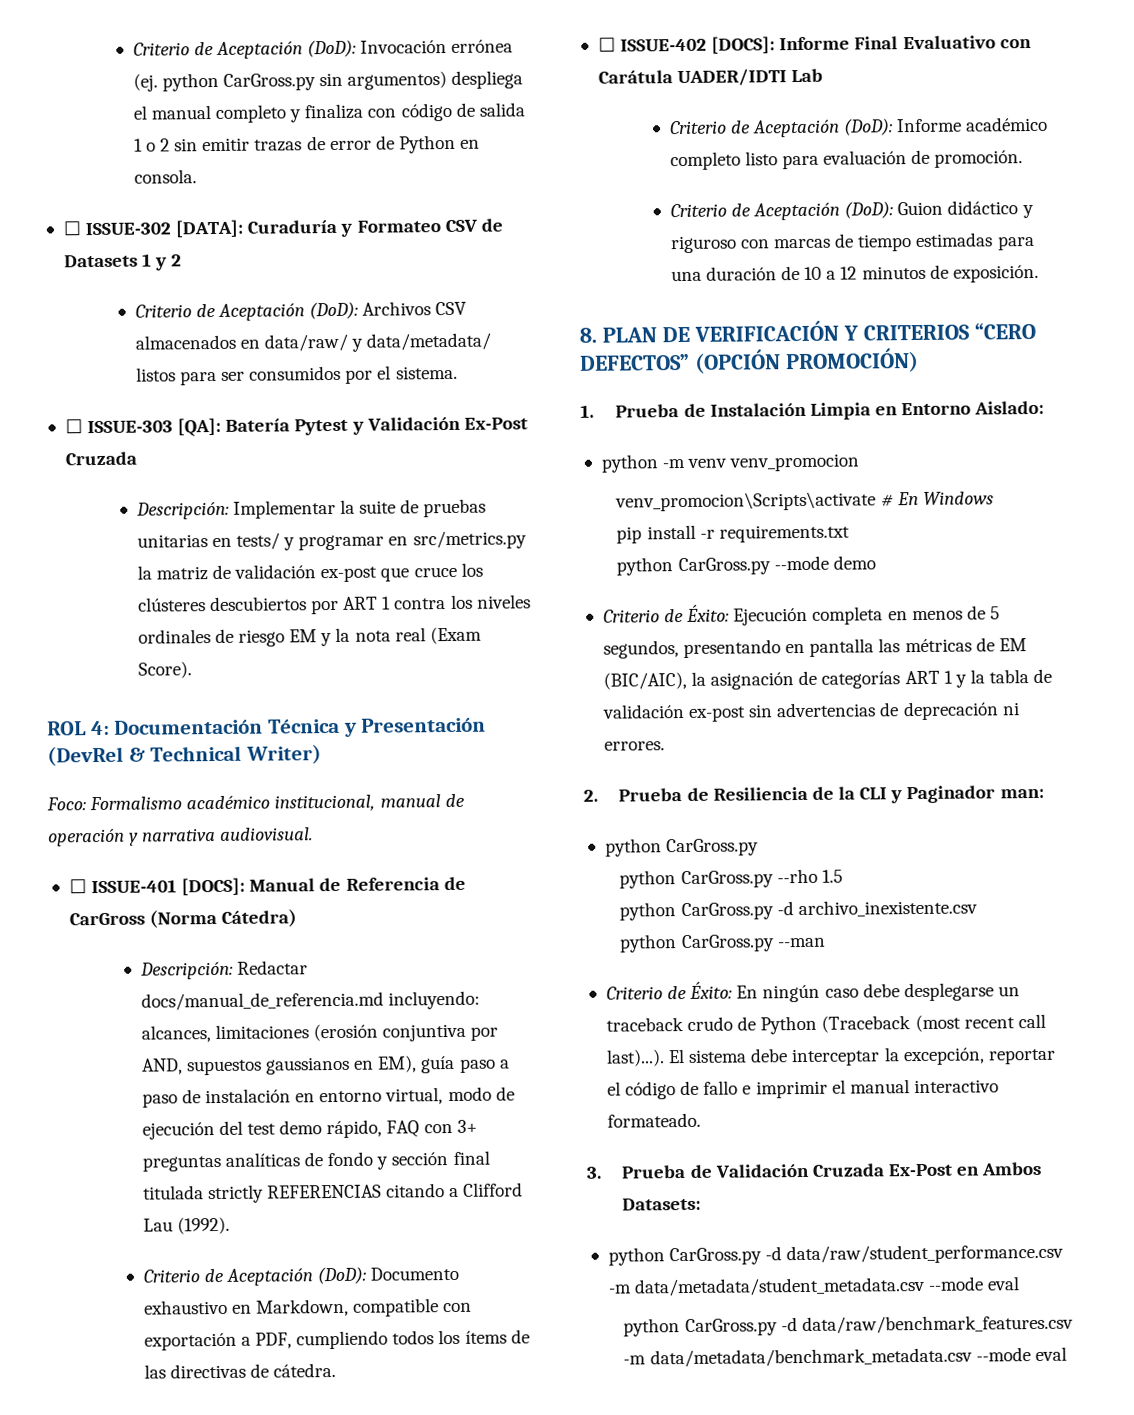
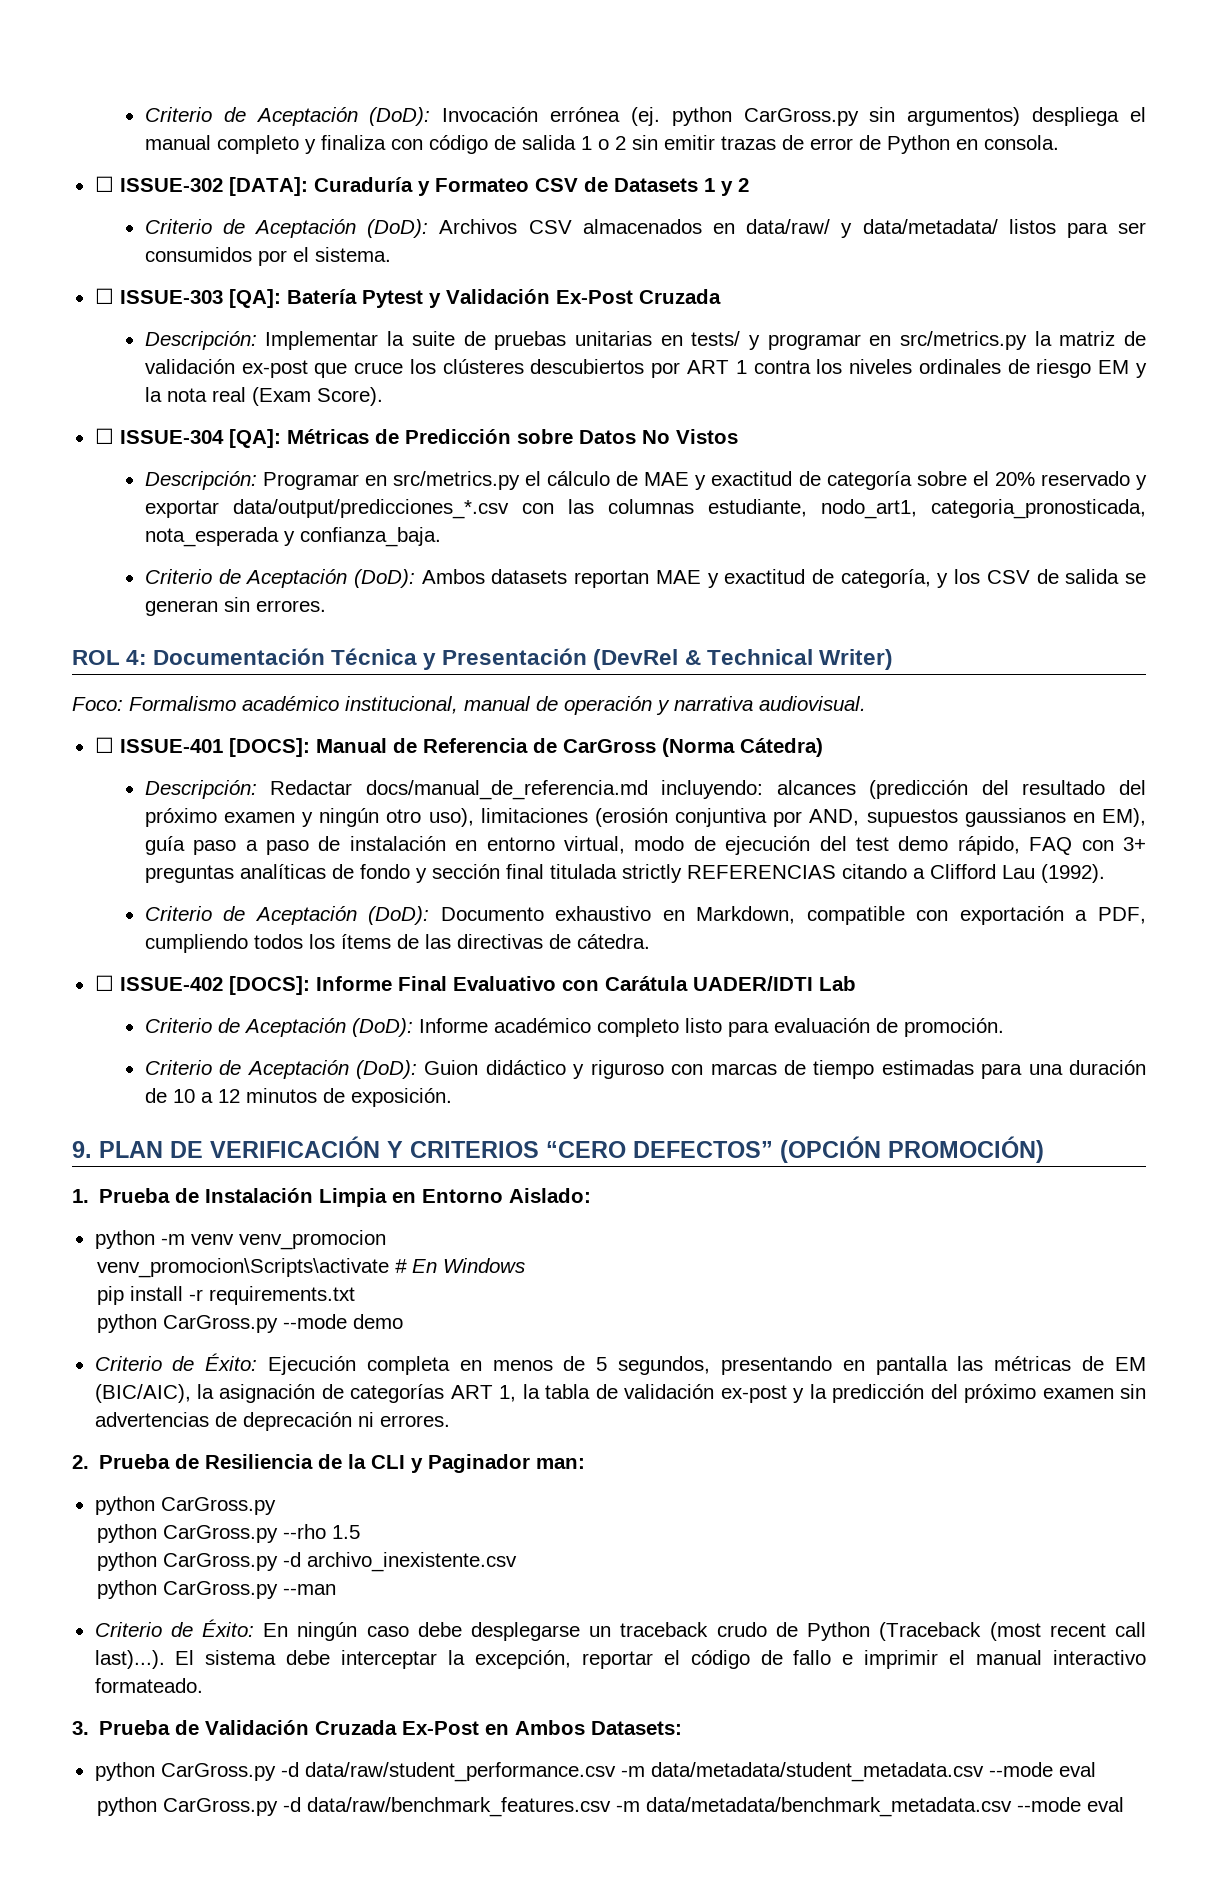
+ ☐ ISSUE-304 [QA]: Métricas de Predicción sobre Datos No Vistos
+ Descripción: Programar en src/metrics.py el cálculo de MAE y exactitud de categoría sobre el 20% reservado y exportar data/output/predicciones_*.csv con las columnas estudiante, nodo_art1, categoria_pronosticada, nota_esperada y confianza_baja.
+ Criterio de Aceptación (DoD): Ambos datasets reportan MAE y exactitud de categoría, y los CSV de salida se generan sin errores.
- Descripción: Redactar docs/manual_de_referencia.md incluyendo: alcances, limitaciones (erosión conjuntiva por AND, supuestos gaussianos en EM), guía paso a paso de instalación en entorno virtual, modo de ejecución del test demo rápido, FAQ con 3+ preguntas analíticas de fondo y sección final titulada strictly REFERENCIAS citando a Clifford Lau (1992).
+ Descripción: Redactar docs/manual_de_referencia.md incluyendo: alcances (predicción del resultado del próximo examen y ningún otro uso), limitaciones (erosión conjuntiva por AND, supuestos gaussianos en EM), guía paso a paso de instalación en entorno virtual, modo de ejecución del test demo rápido, FAQ con 3+ preguntas analíticas de fondo y sección final titulada strictly REFERENCIAS citando a Clifford Lau (1992).
- 8. PLAN DE VERIFICACIÓN Y CRITERIOS “CERO DEFECTOS” (OPCIÓN PROMOCIÓN)
+ 9. PLAN DE VERIFICACIÓN Y CRITERIOS “CERO DEFECTOS” (OPCIÓN PROMOCIÓN)
- Criterio de Éxito: Ejecución completa en menos de 5 segundos, presentando en pantalla las métricas de EM (BIC/AIC), la asignación de categorías ART 1 y la tabla de validación ex-post sin advertencias de deprecación ni errores.
+ Criterio de Éxito: Ejecución completa en menos de 5 segundos, presentando en pantalla las métricas de EM (BIC/AIC), la asignación de categorías ART 1, la tabla de validación ex-post y la predicción del próximo examen sin advertencias de deprecación ni errores.

